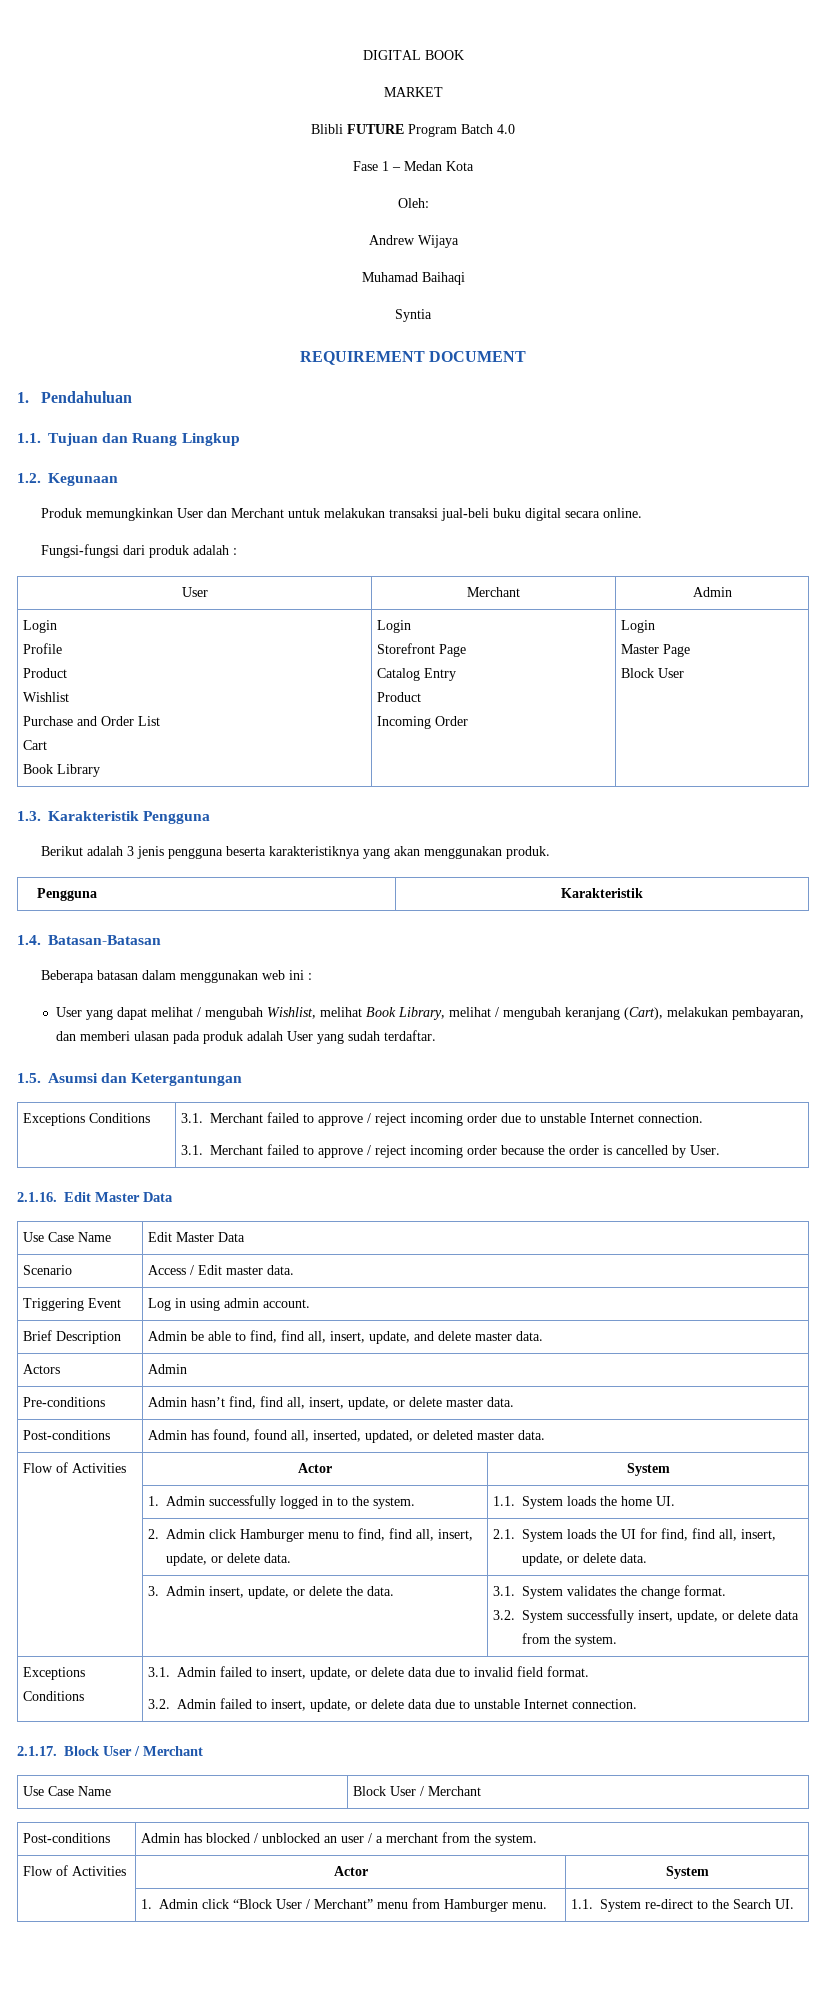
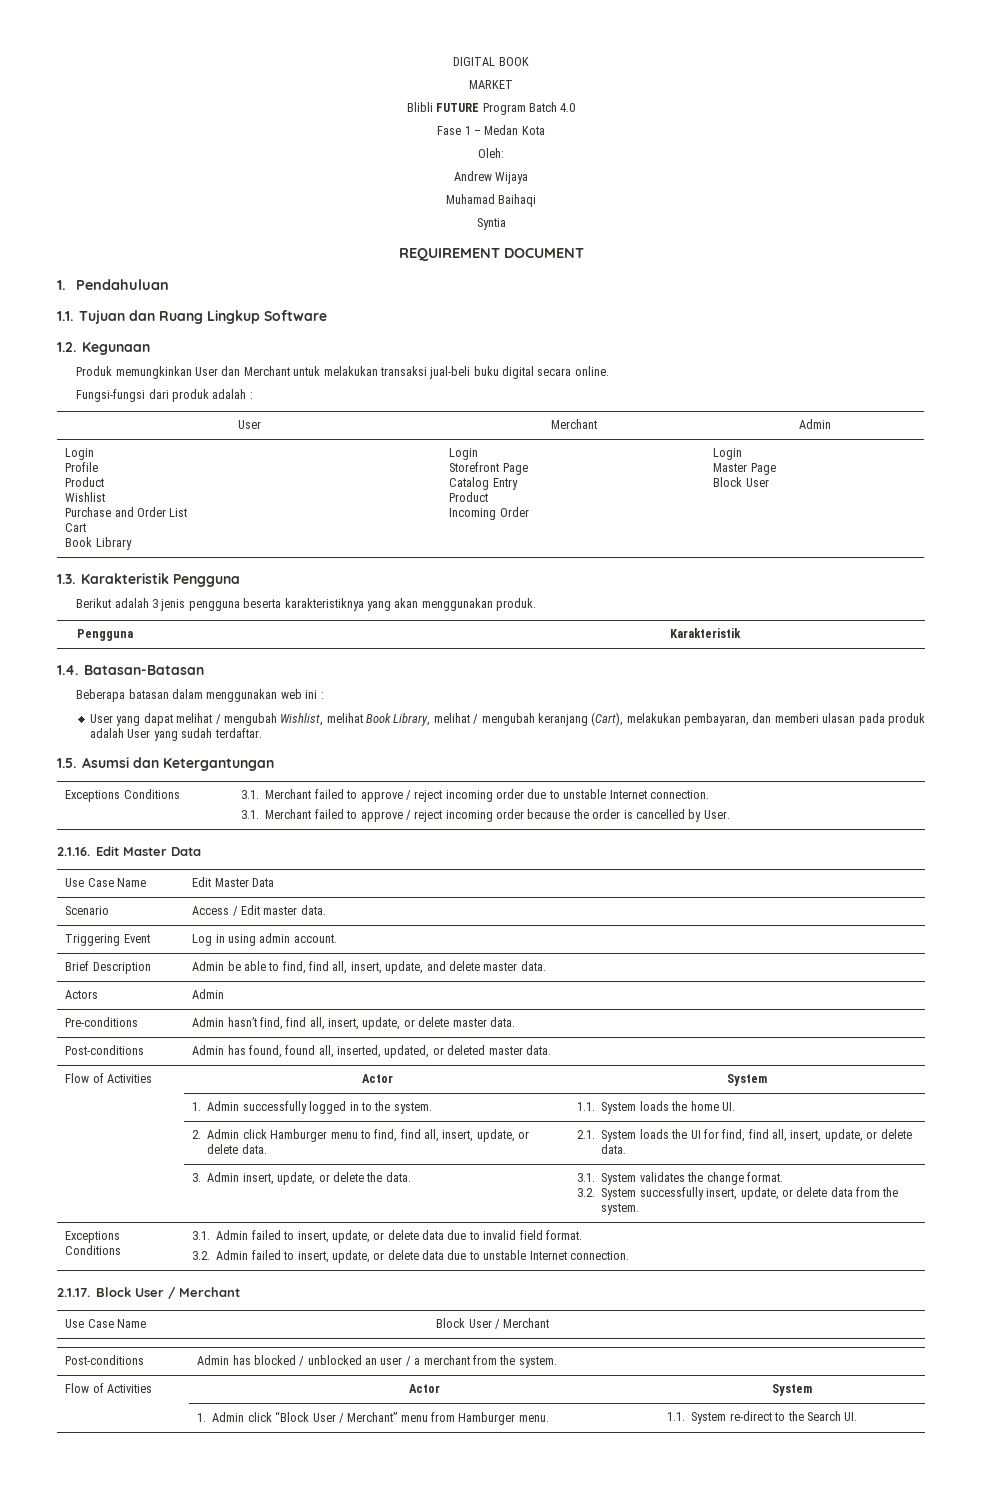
- 1.1. Tujuan dan Ruang Lingkup
+ 1.1. Tujuan dan Ruang Lingkup Software

